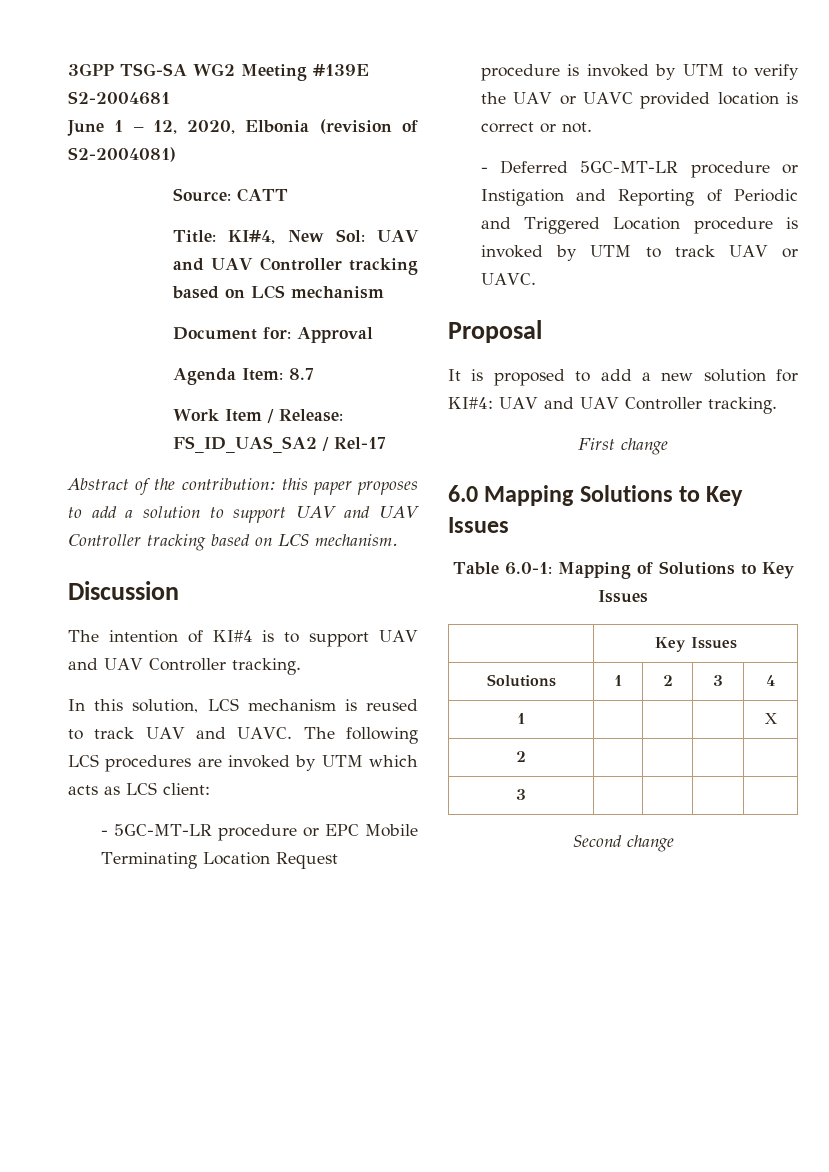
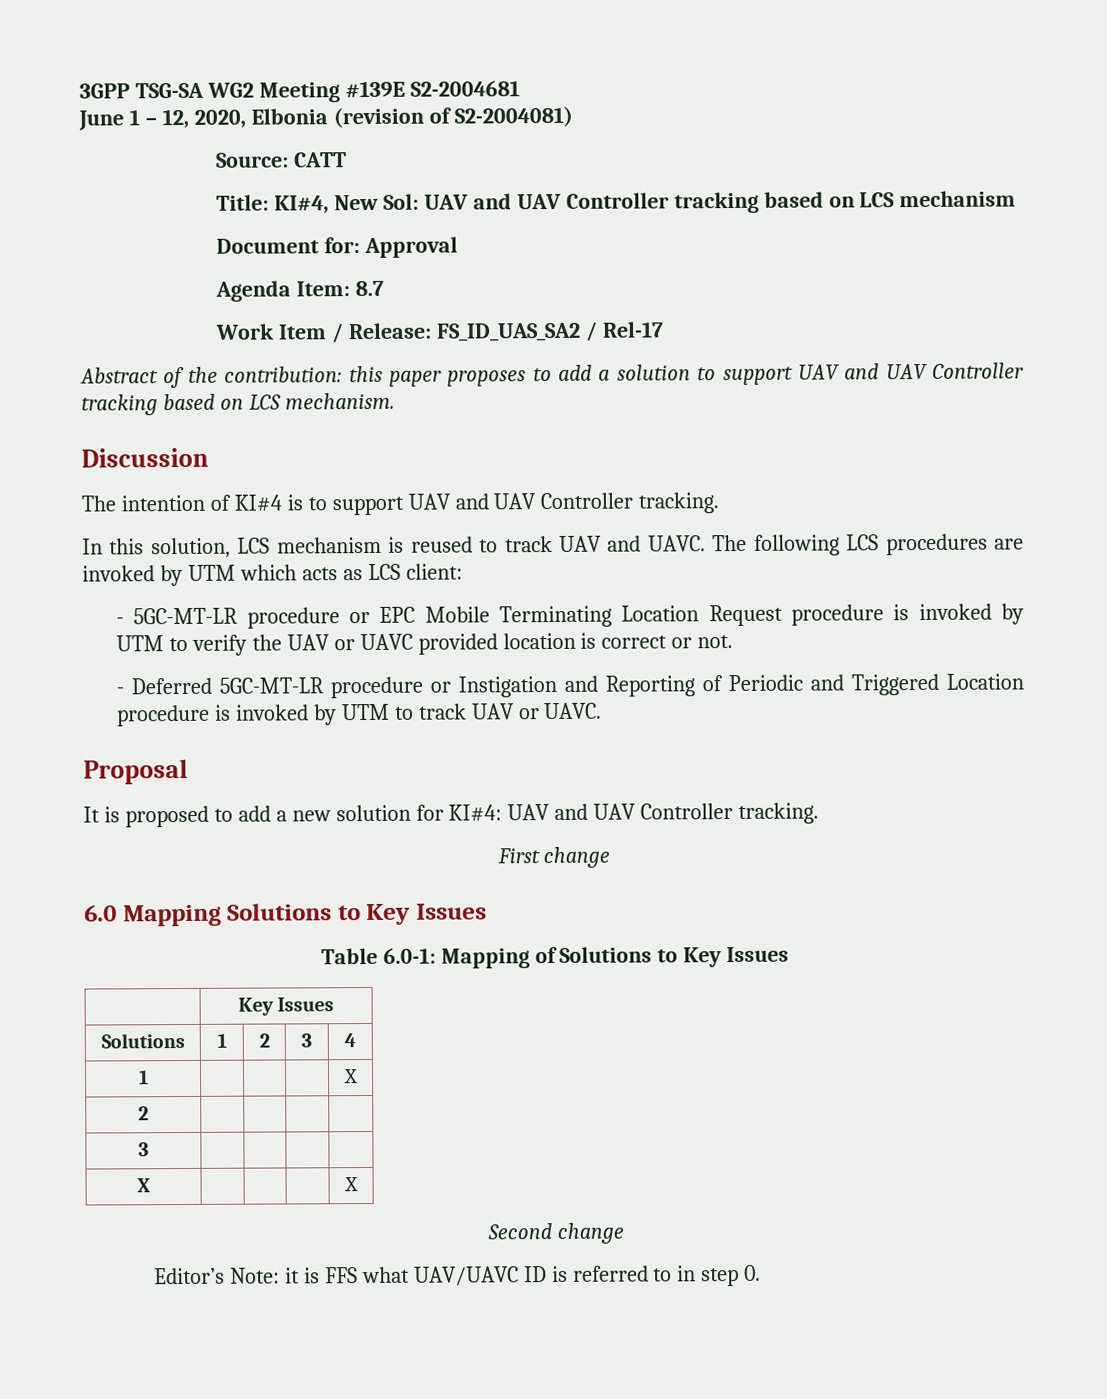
+ X | | | | X
+ Editor’s Note: it is FFS what UAV/UAVC ID is referred to in step 0.

